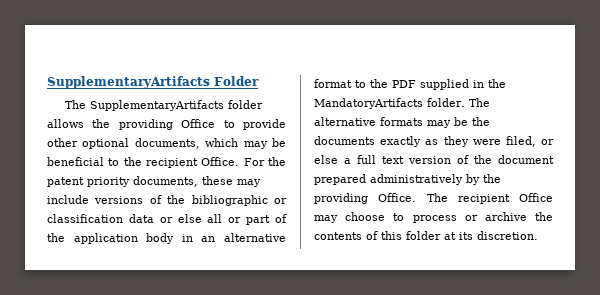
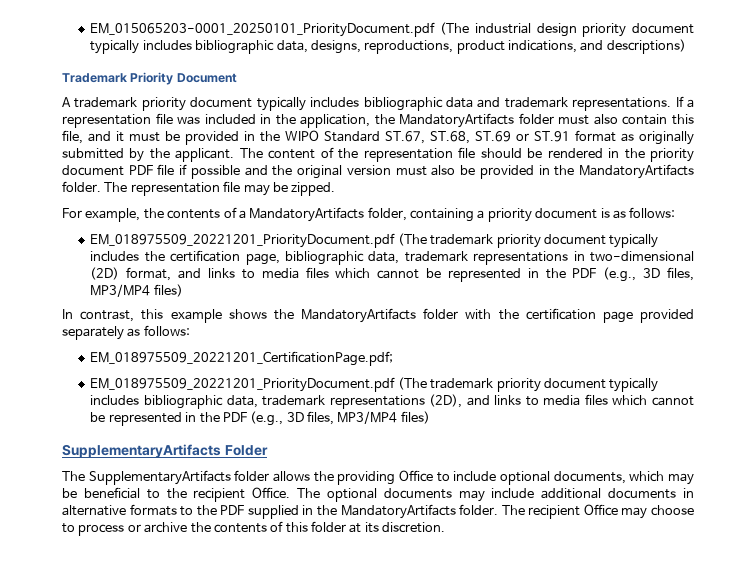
+ EM_015065203-0001_20250101_PriorityDocument.pdf (The industrial design priority document typically includes bibliographic data, designs, reproductions, product indications, and descriptions)
+ Trademark Priority Document
+ A trademark priority document typically includes bibliographic data and trademark representations. If a representation file was included in the application, the MandatoryArtifacts folder must also contain this file, and it must be provided in the WIPO Standard ST.67, ST.68, ST.69 or ST.91 format as originally submitted by the applicant. The content of the representation file should be rendered in the priority document PDF file if possible and the original version must also be provided in the MandatoryArtifacts folder. The representation file may be zipped.
+ For example, the contents of a MandatoryArtifacts folder, containing a priority document is as follows:
+ EM_018975509_20221201_PriorityDocument.pdf (The trademark priority document typically includes the certification page, bibliographic data, trademark representations in two-dimensional (2D) format, and links to media files which cannot be represented in the PDF (e.g., 3D files, MP3/MP4 files)
+ In contrast, this example shows the MandatoryArtifacts folder with the certification page provided separately as follows:
+ EM_018975509_20221201_CertificationPage.pdf;
+ EM_018975509_20221201_PriorityDocument.pdf (The trademark priority document typically includes bibliographic data, trademark representations (2D), and links to media files which cannot be represented in the PDF (e.g., 3D files, MP3/MP4 files)
- The SupplementaryArtifacts folder allows the providing Office to provide other optional documents, which may be beneficial to the recipient Office.
+ The SupplementaryArtifacts folder allows the providing Office to include optional documents, which may be beneficial to the recipient Office.
- For the patent priority documents, these may include versions of the bibliographic or classification data or else all or part of the application body in an alternative format to the PDF supplied in the MandatoryArtifacts folder.
+ The optional documents may include additional documents in alternative formats to the PDF supplied in the MandatoryArtifacts folder.
- The alternative formats may be the documents exactly as they were filed, or else a full text version of the document prepared administratively by the providing Office. The recipient Office may choose to process or archive the contents of this folder at its discretion.
+ The recipient Office may choose to process or archive the contents of this folder at its discretion.

